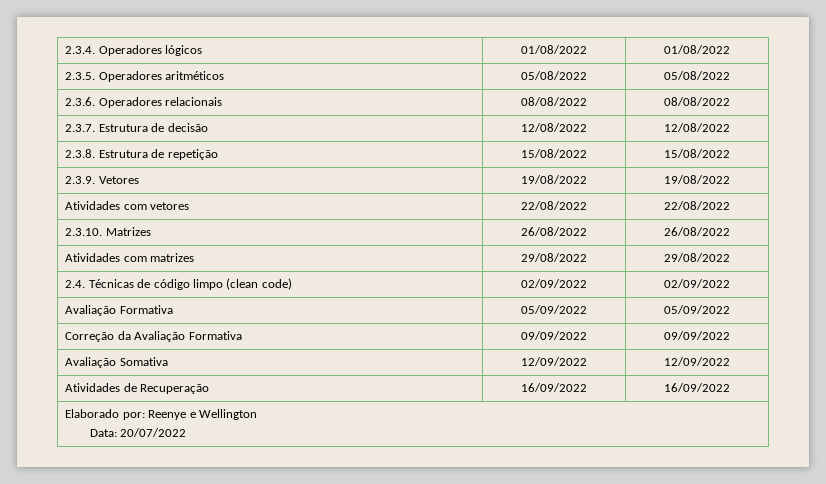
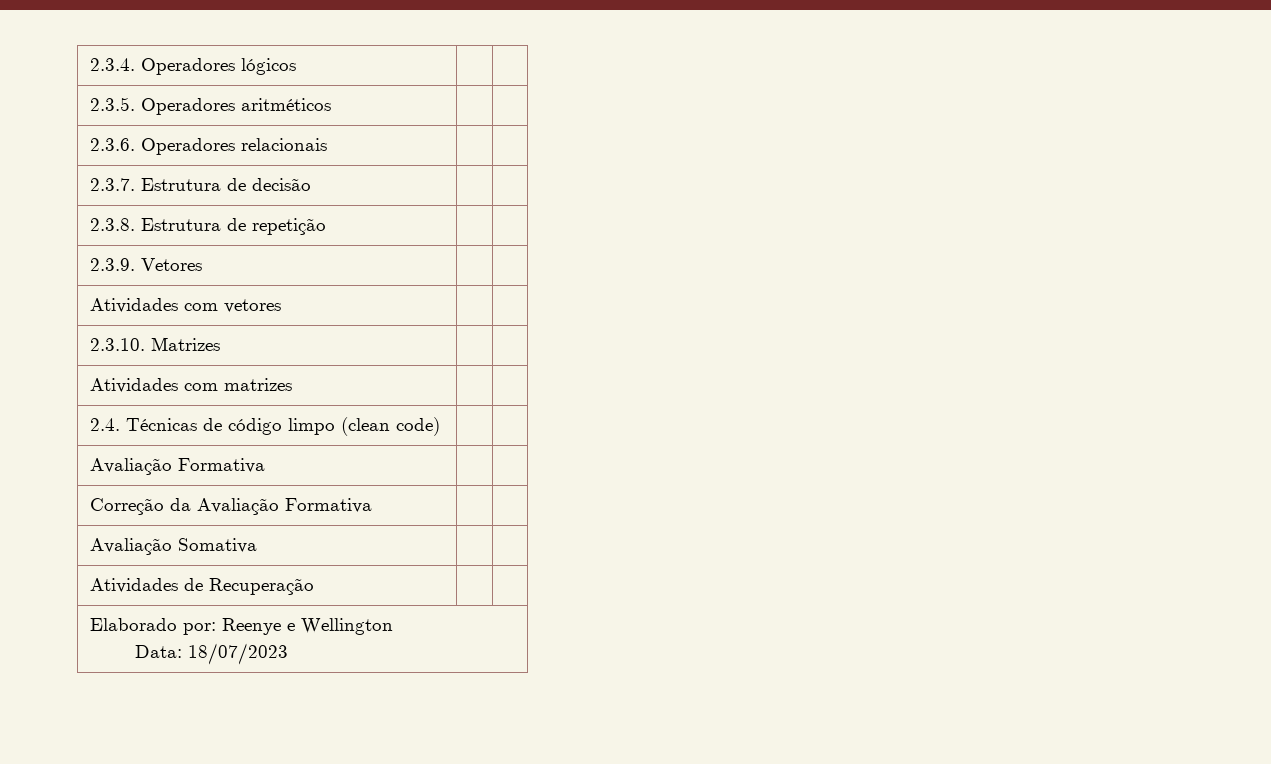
- 2.3.4. Operadores lógicos | 01/08/2022 | 01/08/2022
+ 2.3.4. Operadores lógicos | |
- 2.3.5. Operadores aritméticos | 05/08/2022 | 05/08/2022
+ 2.3.5. Operadores aritméticos | |
- 2.3.6. Operadores relacionais | 08/08/2022 | 08/08/2022
+ 2.3.6. Operadores relacionais | |
- 2.3.7. Estrutura de decisão | 12/08/2022 | 12/08/2022
+ 2.3.7. Estrutura de decisão | |
- 2.3.8. Estrutura de repetição | 15/08/2022 | 15/08/2022
+ 2.3.8. Estrutura de repetição | |
- 2.3.9. Vetores | 19/08/2022 | 19/08/2022
+ 2.3.9. Vetores | |
- Atividades com vetores | 22/08/2022 | 22/08/2022
+ Atividades com vetores | |
- 2.3.10. Matrizes | 26/08/2022 | 26/08/2022
+ 2.3.10. Matrizes | |
- Atividades com matrizes | 29/08/2022 | 29/08/2022
+ Atividades com matrizes | |
- 2.4. Técnicas de código limpo (clean code) | 02/09/2022 | 02/09/2022
- Avaliação Formativa | 05/09/2022 | 05/09/2022
+ 2.4. Técnicas de código limpo (clean code) | |
+ Avaliação Formativa | |
- Correção da Avaliação Formativa | 09/09/2022 | 09/09/2022
+ Correção da Avaliação Formativa | |
- Avaliação Somativa | 12/09/2022 | 12/09/2022
+ Avaliação Somativa | |
- Atividades de Recuperação | 16/09/2022 | 16/09/2022
+ Atividades de Recuperação | |
  Elaborado por: Reenye e Wellington
- Data: 20/07/2022
+ Data: 18/07/2023

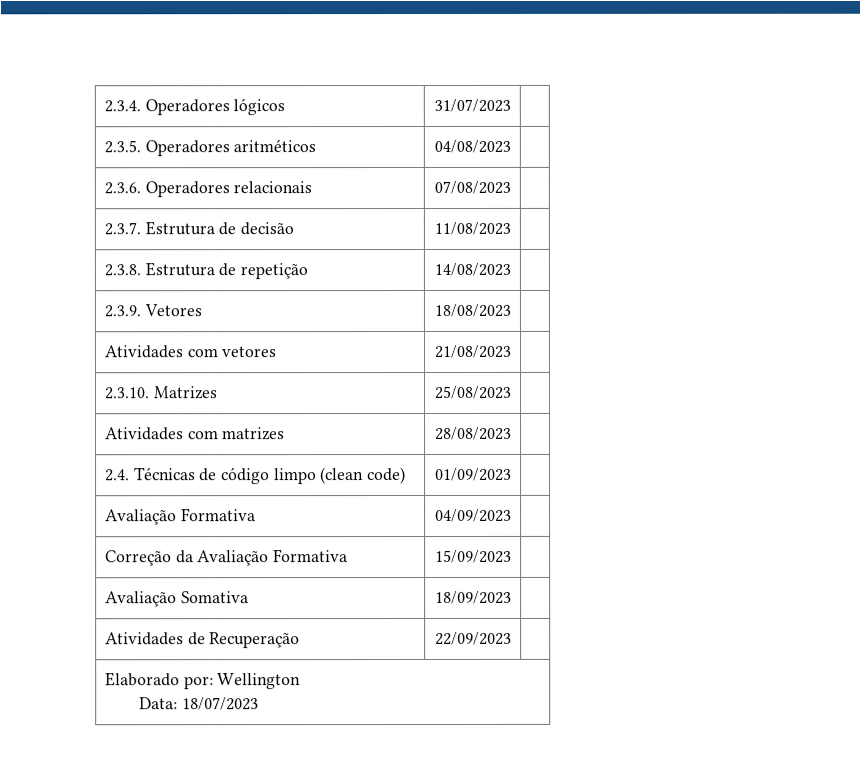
- 2.3.4. Operadores lógicos | |
+ 2.3.4. Operadores lógicos | 31/07/2023 |
- 2.3.5. Operadores aritméticos | |
+ 2.3.5. Operadores aritméticos | 04/08/2023 |
- 2.3.6. Operadores relacionais | |
+ 2.3.6. Operadores relacionais | 07/08/2023 |
- 2.3.7. Estrutura de decisão | |
+ 2.3.7. Estrutura de decisão | 11/08/2023 |
- 2.3.8. Estrutura de repetição | |
+ 2.3.8. Estrutura de repetição | 14/08/2023 |
- 2.3.9. Vetores | |
+ 2.3.9. Vetores | 18/08/2023 |
- Atividades com vetores | |
+ Atividades com vetores | 21/08/2023 |
- 2.3.10. Matrizes | |
+ 2.3.10. Matrizes | 25/08/2023 |
- Atividades com matrizes | |
+ Atividades com matrizes | 28/08/2023 |
- 2.4. Técnicas de código limpo (clean code) | |
- Avaliação Formativa | |
+ 2.4. Técnicas de código limpo (clean code) | 01/09/2023 |
+ Avaliação Formativa | 04/09/2023 |
- Correção da Avaliação Formativa | |
+ Correção da Avaliação Formativa | 15/09/2023 |
- Avaliação Somativa | |
+ Avaliação Somativa | 18/09/2023 |
- Atividades de Recuperação | |
+ Atividades de Recuperação | 22/09/2023 |
- Elaborado por: Reenye e Wellington
+ Elaborado por: Wellington

